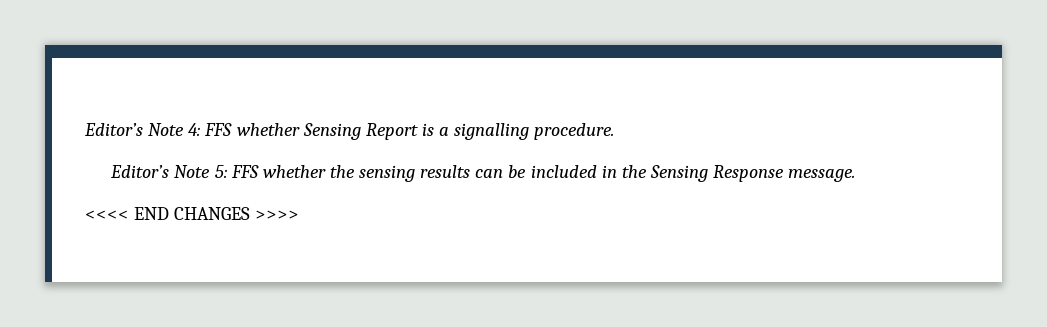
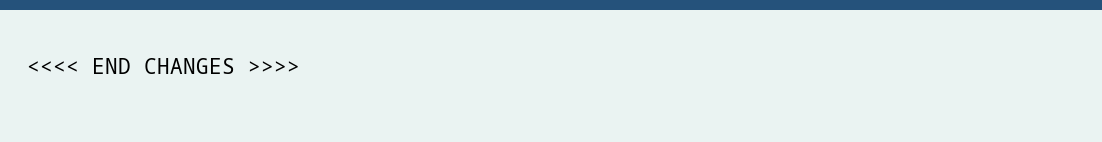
- Editor’s Note 4: FFS whether Sensing Report is a signalling procedure.
- Editor’s Note 5: FFS whether the sensing results can be included in the Sensing Response message.

